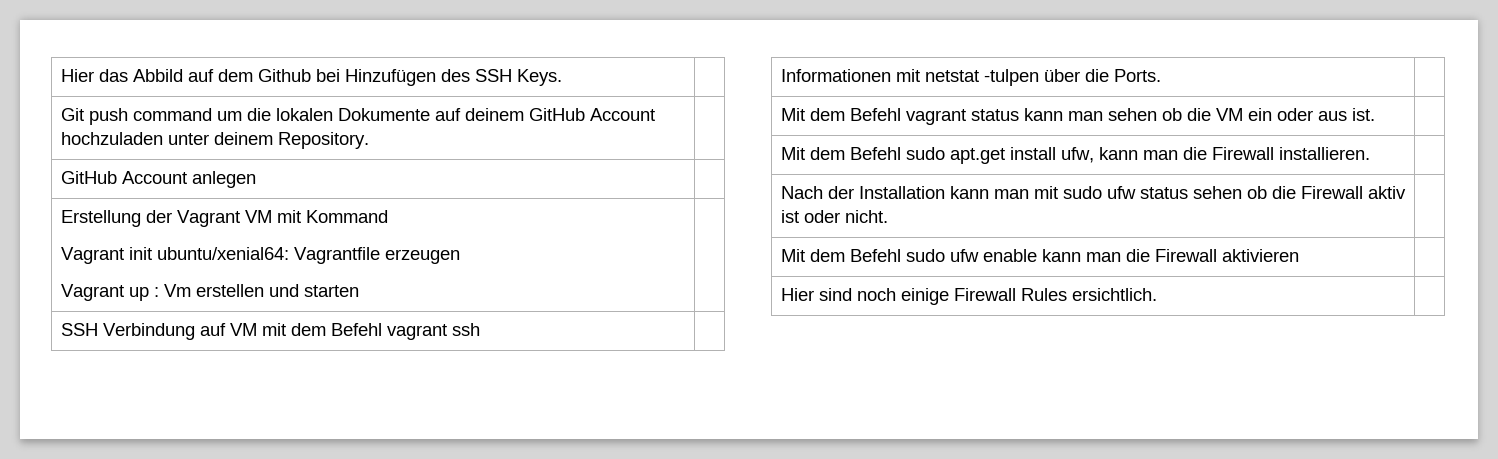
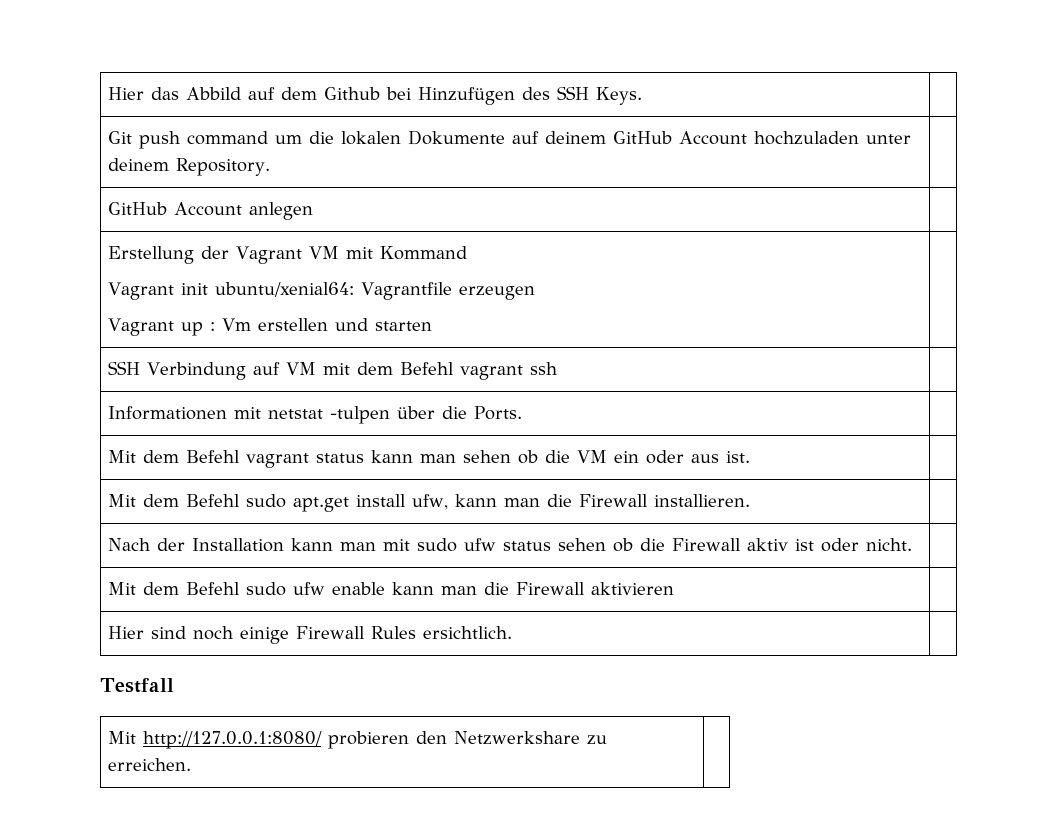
+ Testfall
+ Mit http://127.0.0.1:8080/ probieren den Netzwerkshare zu erreichen. |

